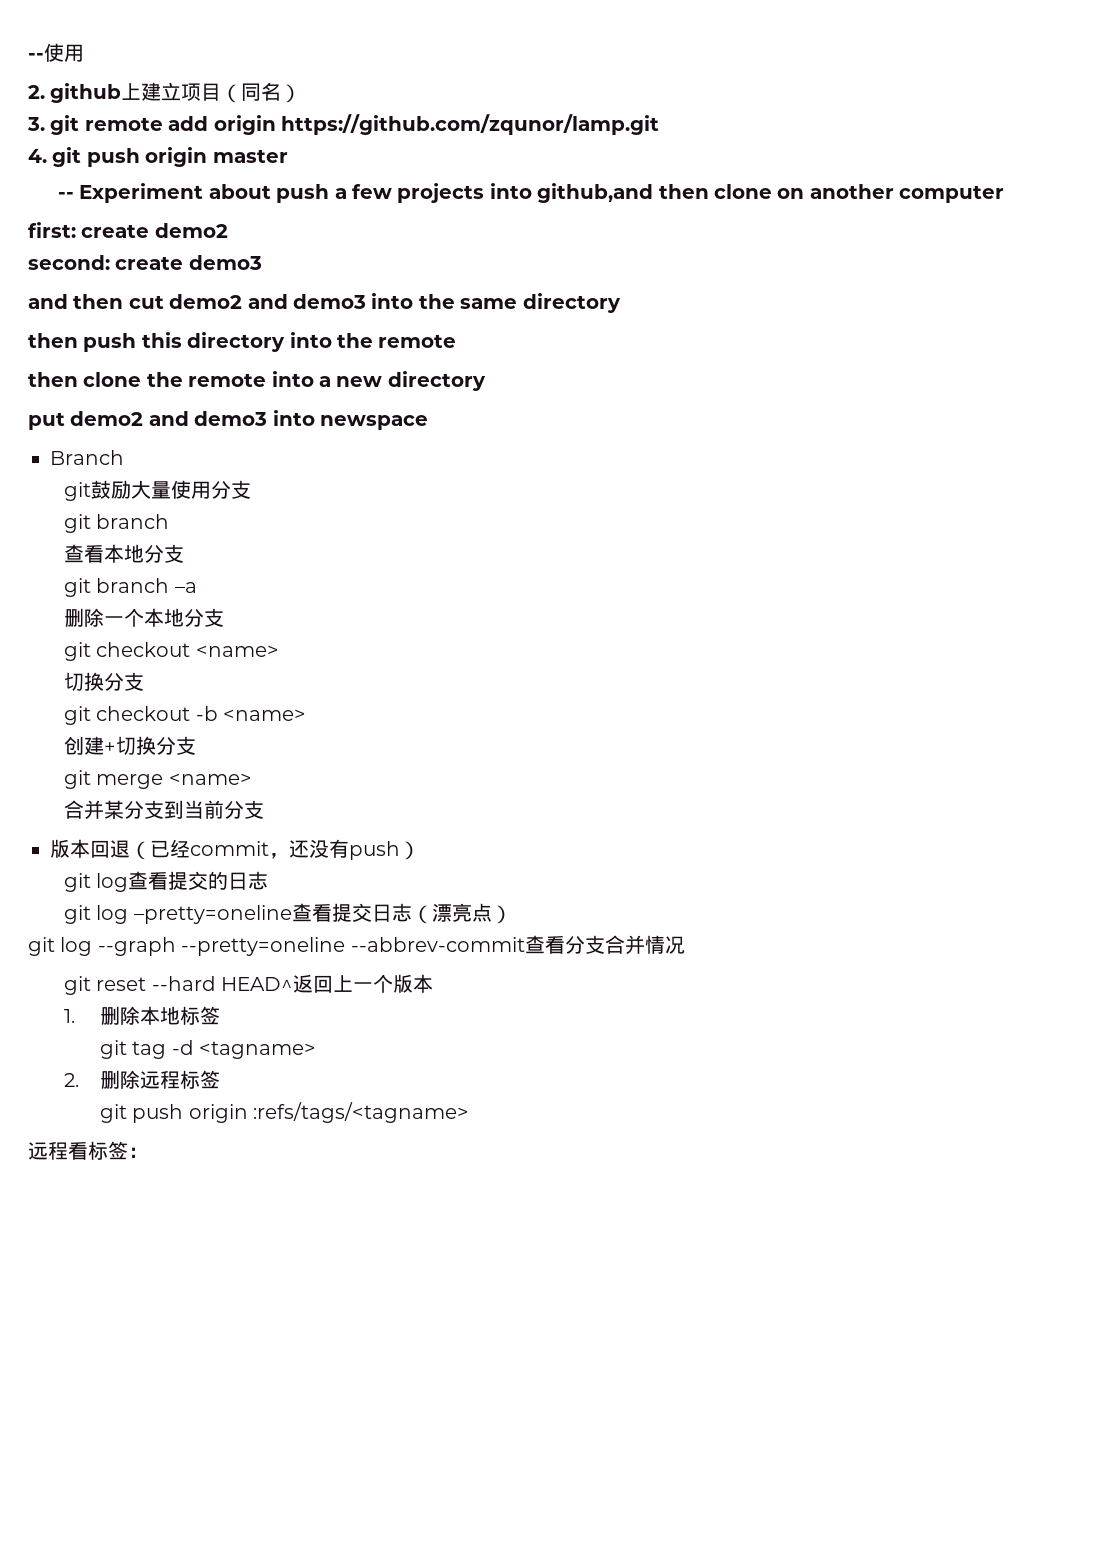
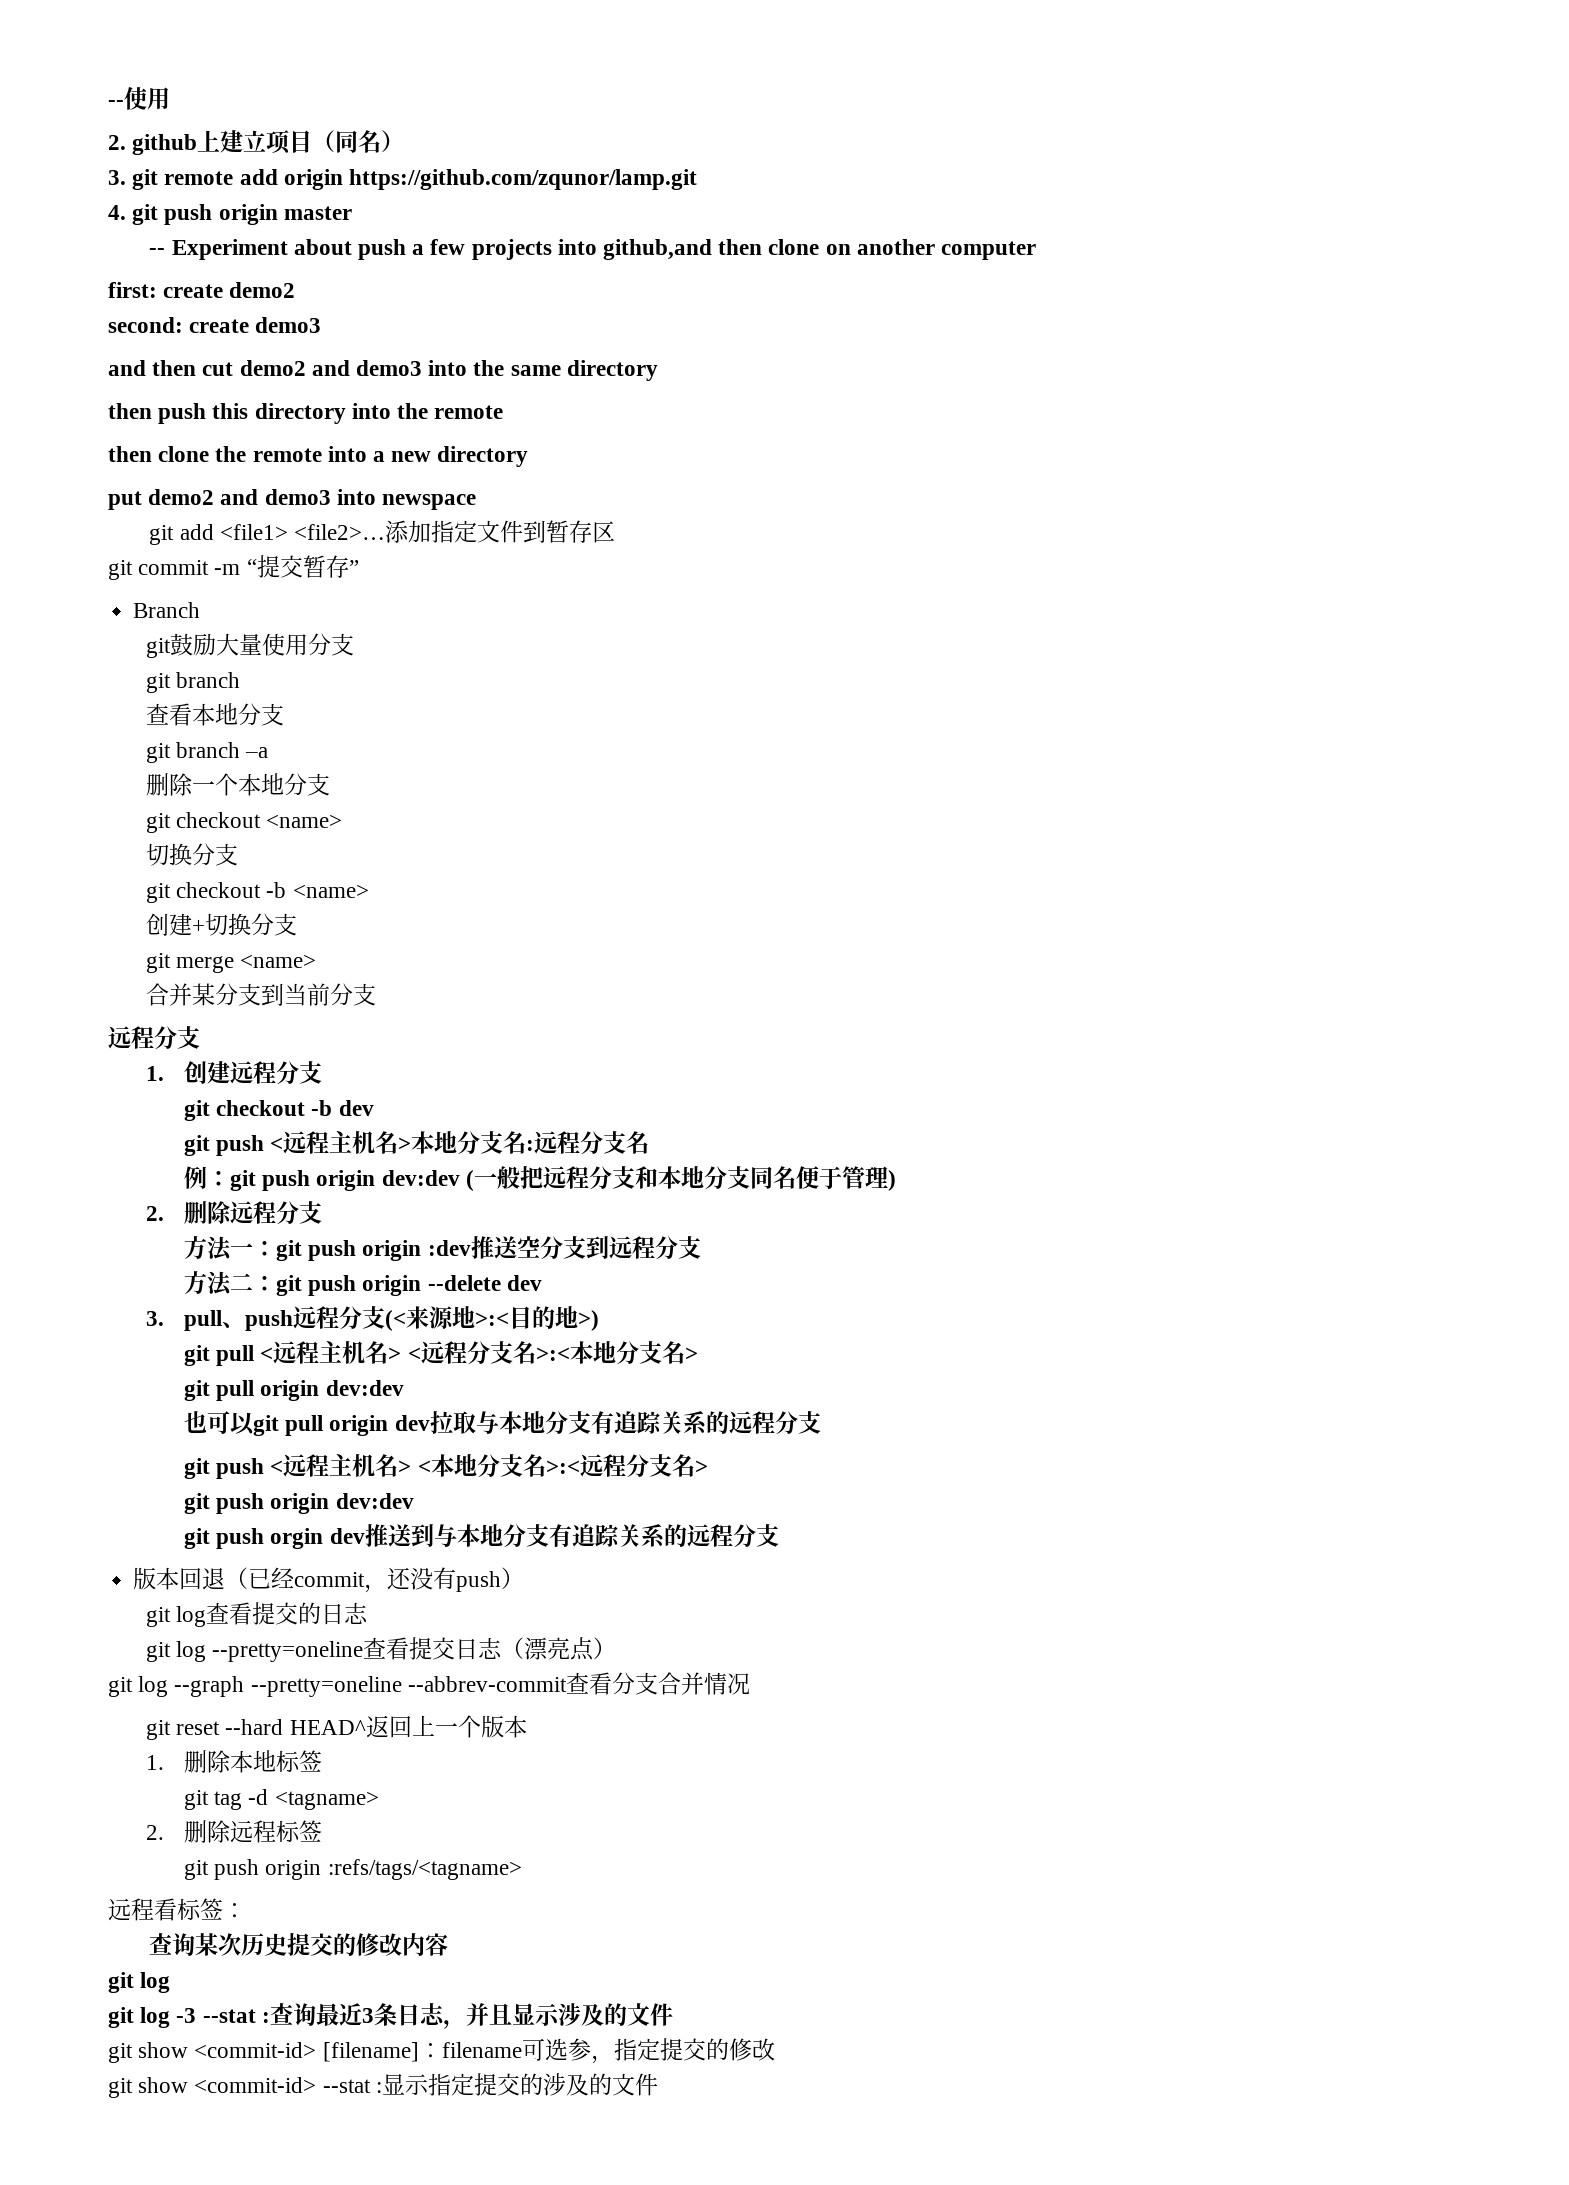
+ git add <file1> <file2>…添加指定文件到暂存区
+ git commit -m “提交暂存”
  合并某分支到当前分支
+ 远程分支
+ 1.创建远程分支
+ git checkout -b dev
+ git push <远程主机名>本地分支名:远程分支名
+ 例：git push origin dev:dev (一般把远程分支和本地分支同名便于管理)
+ 2.删除远程分支
+ 方法一：git push origin :dev推送空分支到远程分支
+ 方法二：git push origin --delete dev
+ 3. pull、push远程分支(<来源地>:<目的地>)
+ git pull <远程主机名> <远程分支名>:<本地分支名>
+ git pull origin dev:dev
+ 也可以git pull origin dev拉取与本地分支有追踪关系的远程分支
+ git push <远程主机名> <本地分支名>:<远程分支名>
+ git push origin dev:dev
+ git push orgin dev推送到与本地分支有追踪关系的远程分支
- git log –pretty=oneline查看提交日志（漂亮点）
+ git log --pretty=oneline查看提交日志（漂亮点）
+ 查询某次历史提交的修改内容
+ git log
+ git log -3 --stat :查询最近3条日志，并且显示涉及的文件
+ git show <commit-id> [filename]：filename可选参，指定提交的修改
+ git show <commit-id> --stat :显示指定提交的涉及的文件

